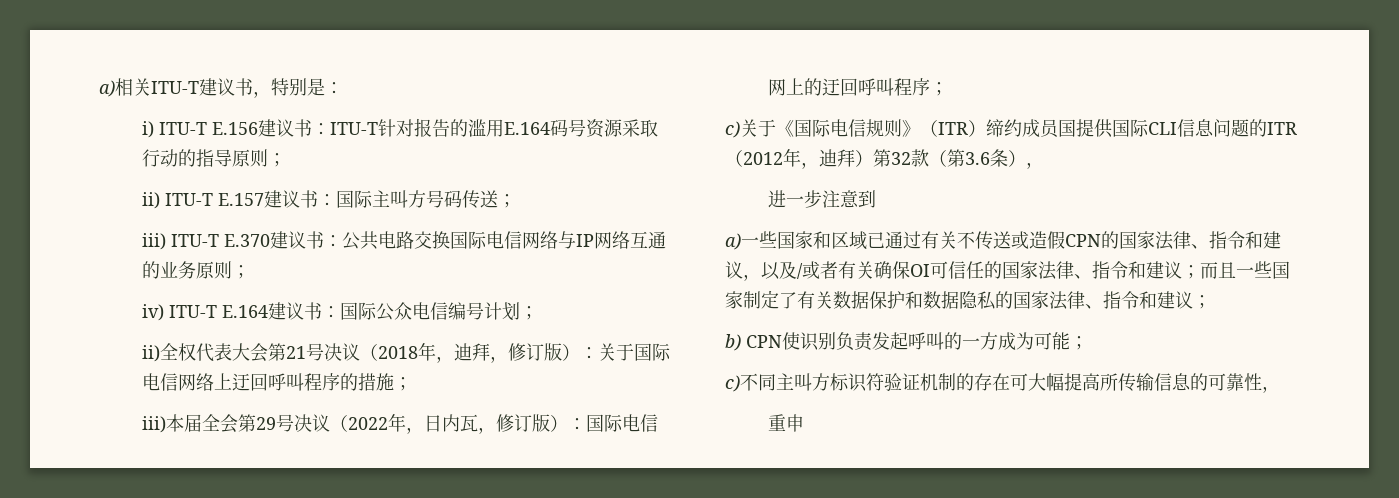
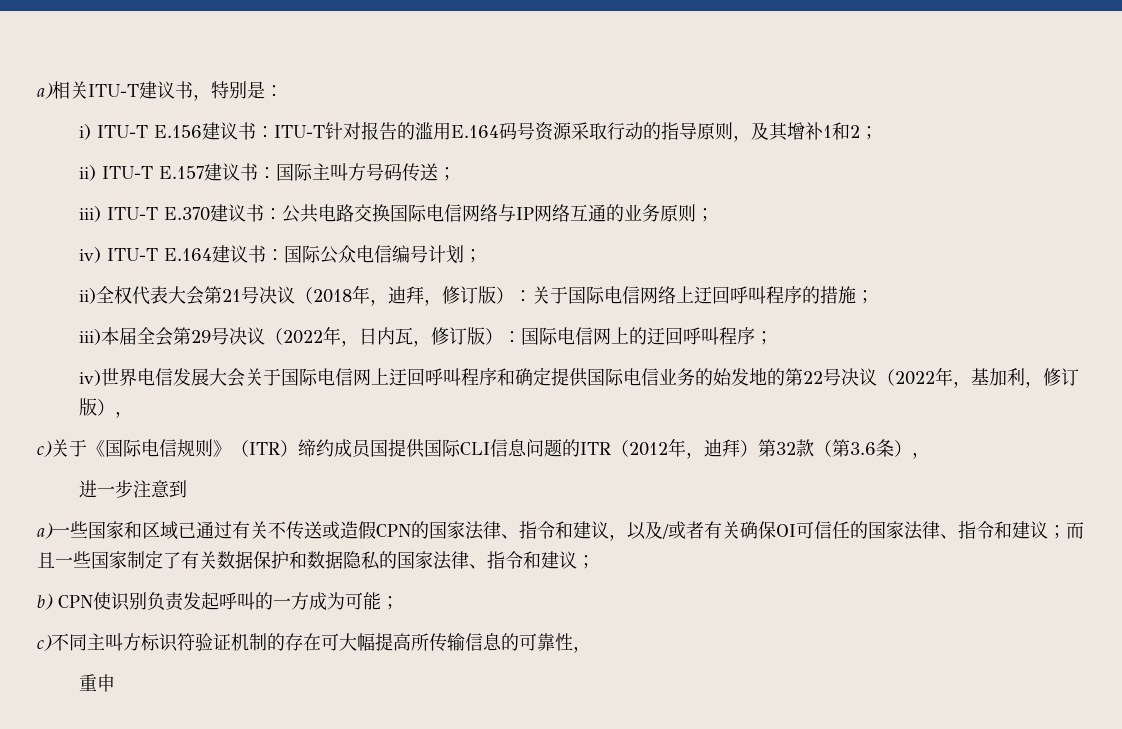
- i) ITU-T E.156建议书：ITU-T针对报告的滥用E.164码号资源采取行动的指导原则；
+ i) ITU-T E.156建议书：ITU-T针对报告的滥用E.164码号资源采取行动的指导原则，及其增补1和2；
+ iv)世界电信发展大会关于国际电信网上迂回呼叫程序和确定提供国际电信业务的始发地的第22号决议（2022年，基加利，修订版），

